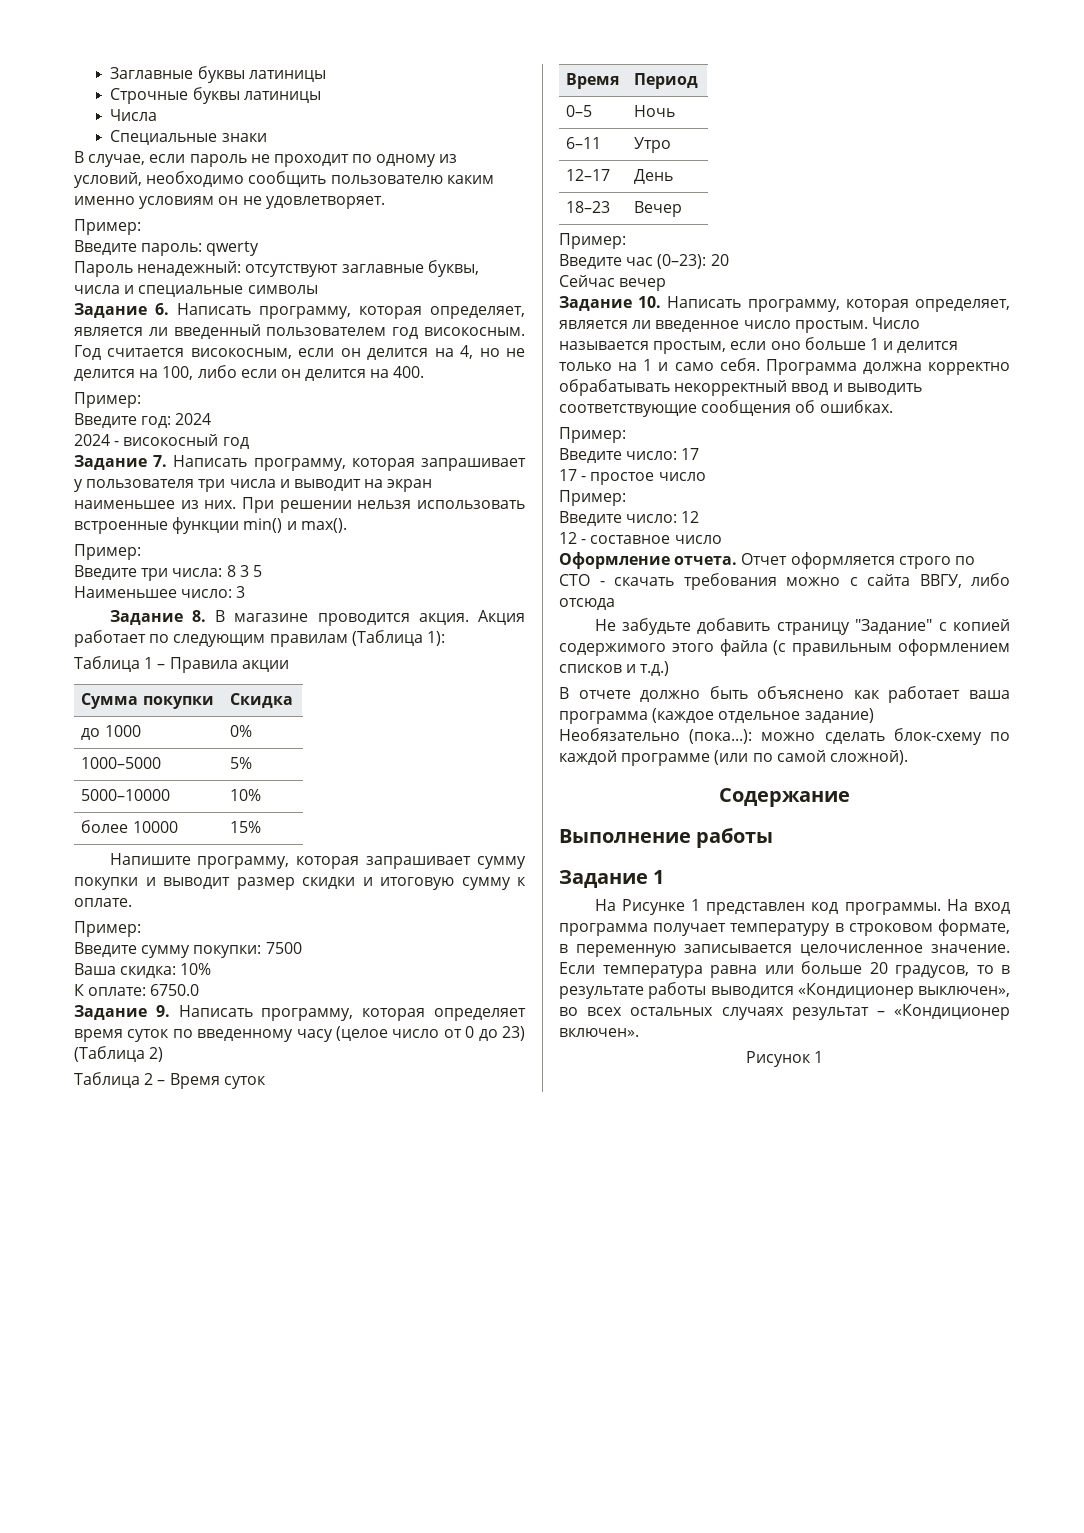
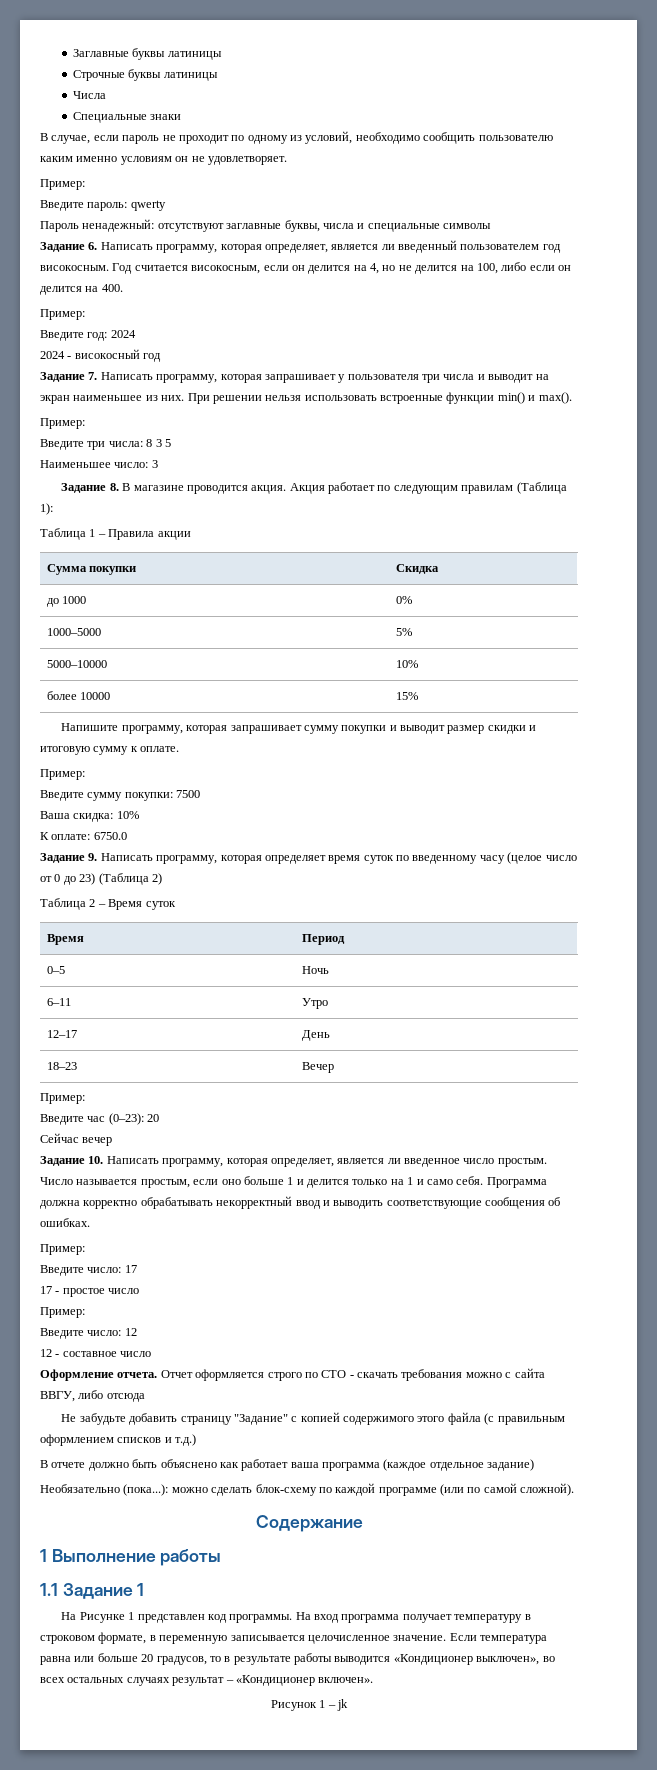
- Выполнение работы
+ 1 Выполнение работы
- Задание 1
+ 1.1 Задание 1
- Рисунок 1
+ Рисунок 1 – jk

